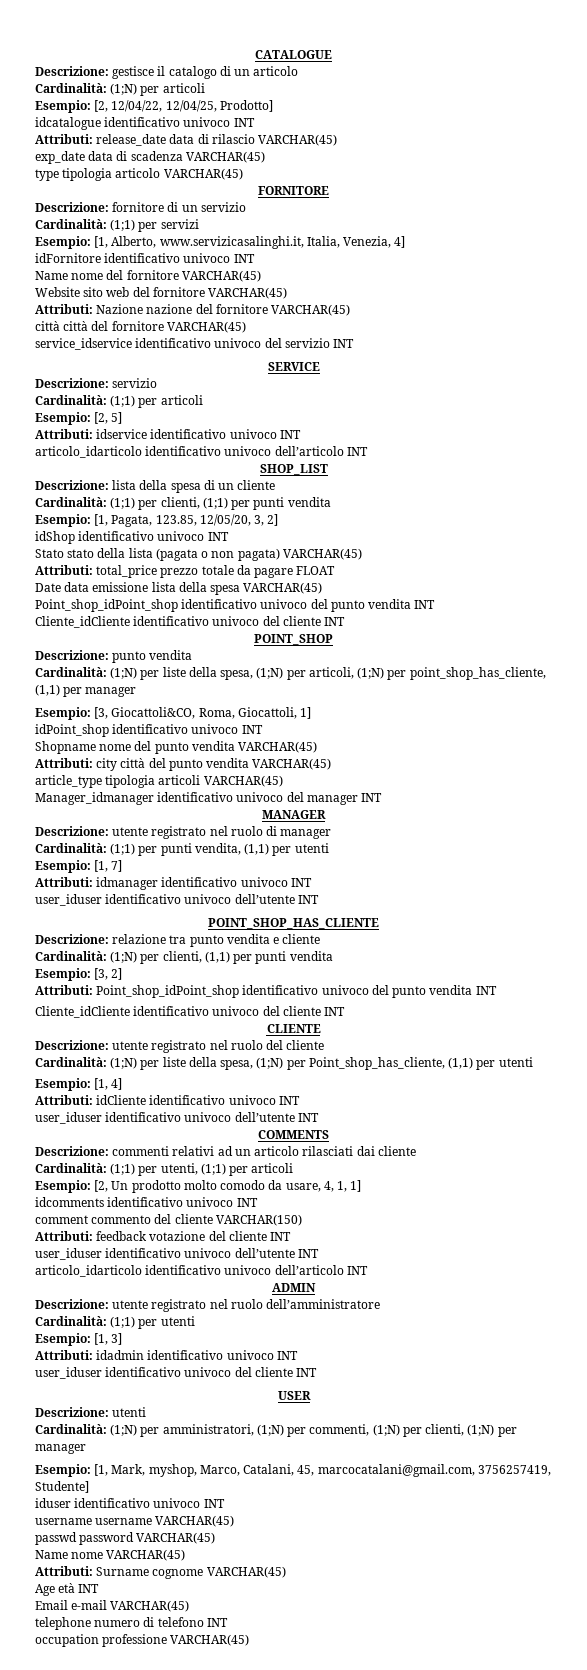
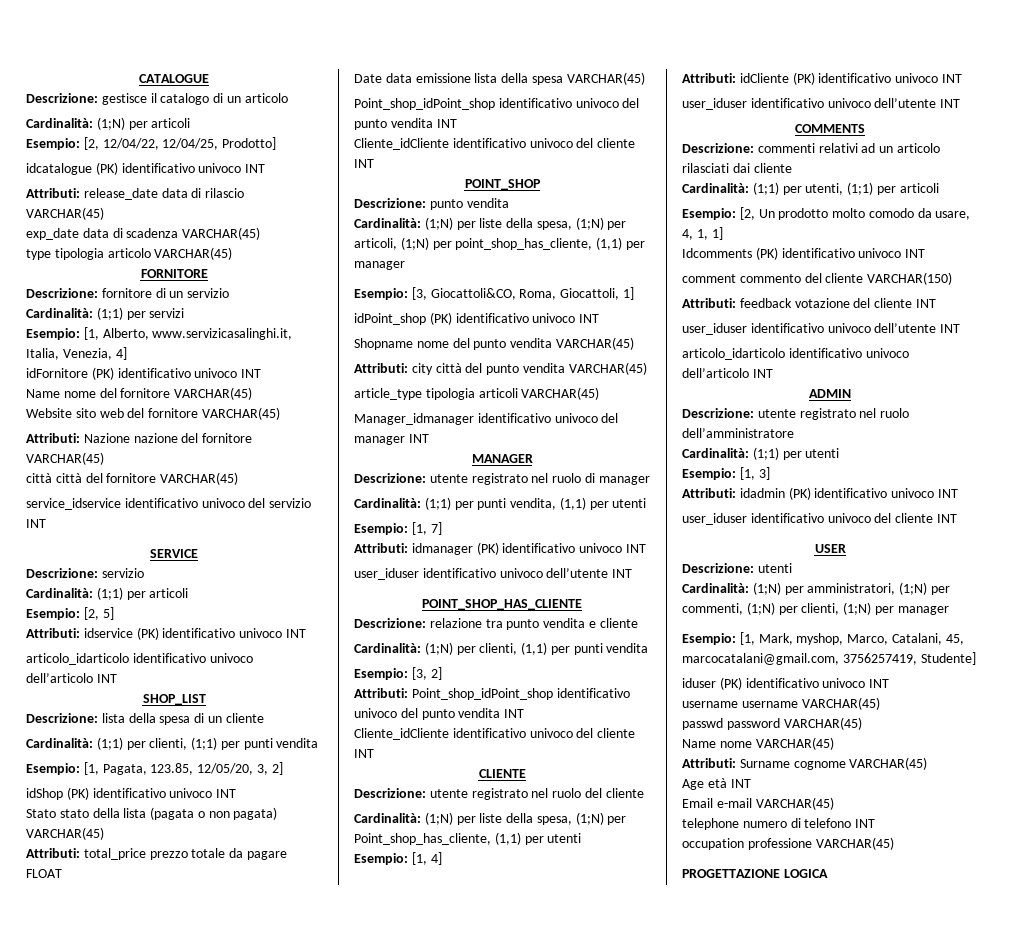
- idcatalogue identificativo univoco INT
+ idcatalogue (PK) identificativo univoco INT
- idFornitore identificativo univoco INT
+ idFornitore (PK) identificativo univoco INT
- Attributi: idservice identificativo univoco INT
+ Attributi: idservice (PK) identificativo univoco INT
- idShop identificativo univoco INT
+ idShop (PK) identificativo univoco INT
- idPoint_shop identificativo univoco INT
+ idPoint_shop (PK) identificativo univoco INT
- Attributi: idmanager identificativo univoco INT
+ Attributi: idmanager (PK) identificativo univoco INT
- Attributi: idCliente identificativo univoco INT
+ Attributi: idCliente (PK) identificativo univoco INT
- idcomments identificativo univoco INT
+ Idcomments (PK) identificativo univoco INT
- Attributi: idadmin identificativo univoco INT
+ Attributi: idadmin (PK) identificativo univoco INT
- iduser identificativo univoco INT
+ iduser (PK) identificativo univoco INT
+ PROGETTAZIONE LOGICA

